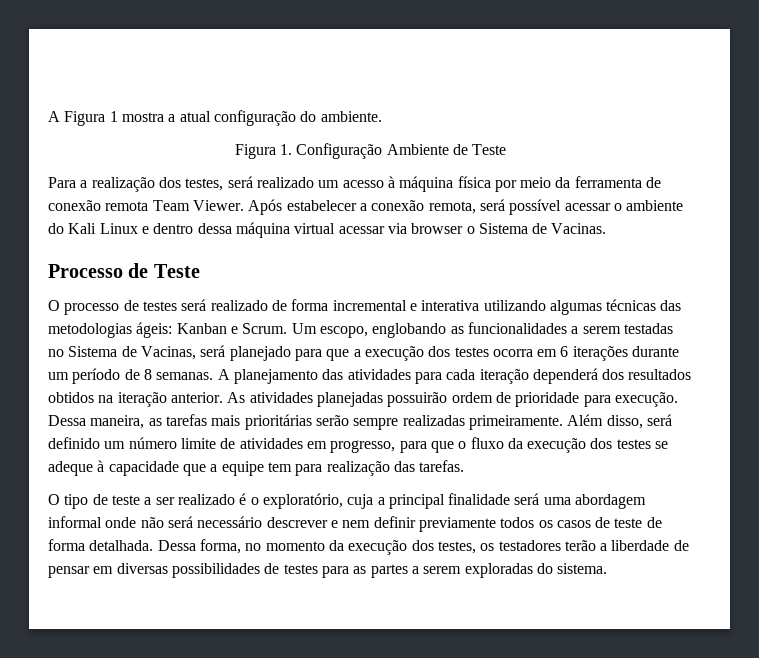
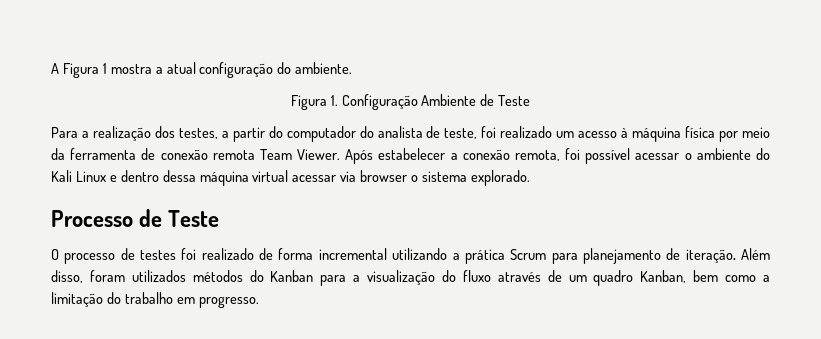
- Para a realização dos testes, será realizado um acesso à máquina física por meio da ferramenta de conexão remota Team Viewer.
+ Para a realização dos testes, a partir do computador do analista de teste, foi realizado um acesso à máquina física por meio da ferramenta de conexão remota Team Viewer.
- Após estabelecer a conexão remota, será possível acessar o ambiente do Kali Linux e dentro dessa máquina virtual acessar via browser o Sistema de Vacinas.
+ Após estabelecer a conexão remota, foi possível acessar o ambiente do Kali Linux e dentro dessa máquina virtual acessar via browser o sistema explorado.
- O processo de testes será realizado de forma incremental e interativa utilizando algumas técnicas das metodologias ágeis: Kanban e Scrum. Um escopo, englobando as funcionalidades a serem testadas no Sistema de Vacinas, será planejado para que a execução dos testes ocorra em 6 iterações durante um período de 8 semanas. A planejamento das atividades para cada iteração dependerá dos resultados obtidos na iteração anterior. As atividades planejadas possuirão ordem de prioridade para execução. Dessa maneira, as tarefas mais prioritárias serão sempre realizadas primeiramente. Além disso, será definido um número limite de atividades em progresso, para que o fluxo da execução dos testes se adeque à capacidade que a equipe tem para realização das tarefas.
- O tipo de teste a ser realizado é o exploratório, cuja a principal finalidade será uma abordagem informal onde não será necessário descrever e nem definir previamente todos os casos de teste de forma detalhada. Dessa forma, no momento da execução dos testes, os testadores terão a liberdade de pensar em diversas possibilidades de testes para as partes a serem exploradas do sistema.
+ O processo de testes foi realizado de forma incremental utilizando a prática Scrum para planejamento de iteração. Além disso, foram utilizados métodos do Kanban para a visualização do fluxo através de um quadro Kanban, bem como a limitação do trabalho em progresso.

